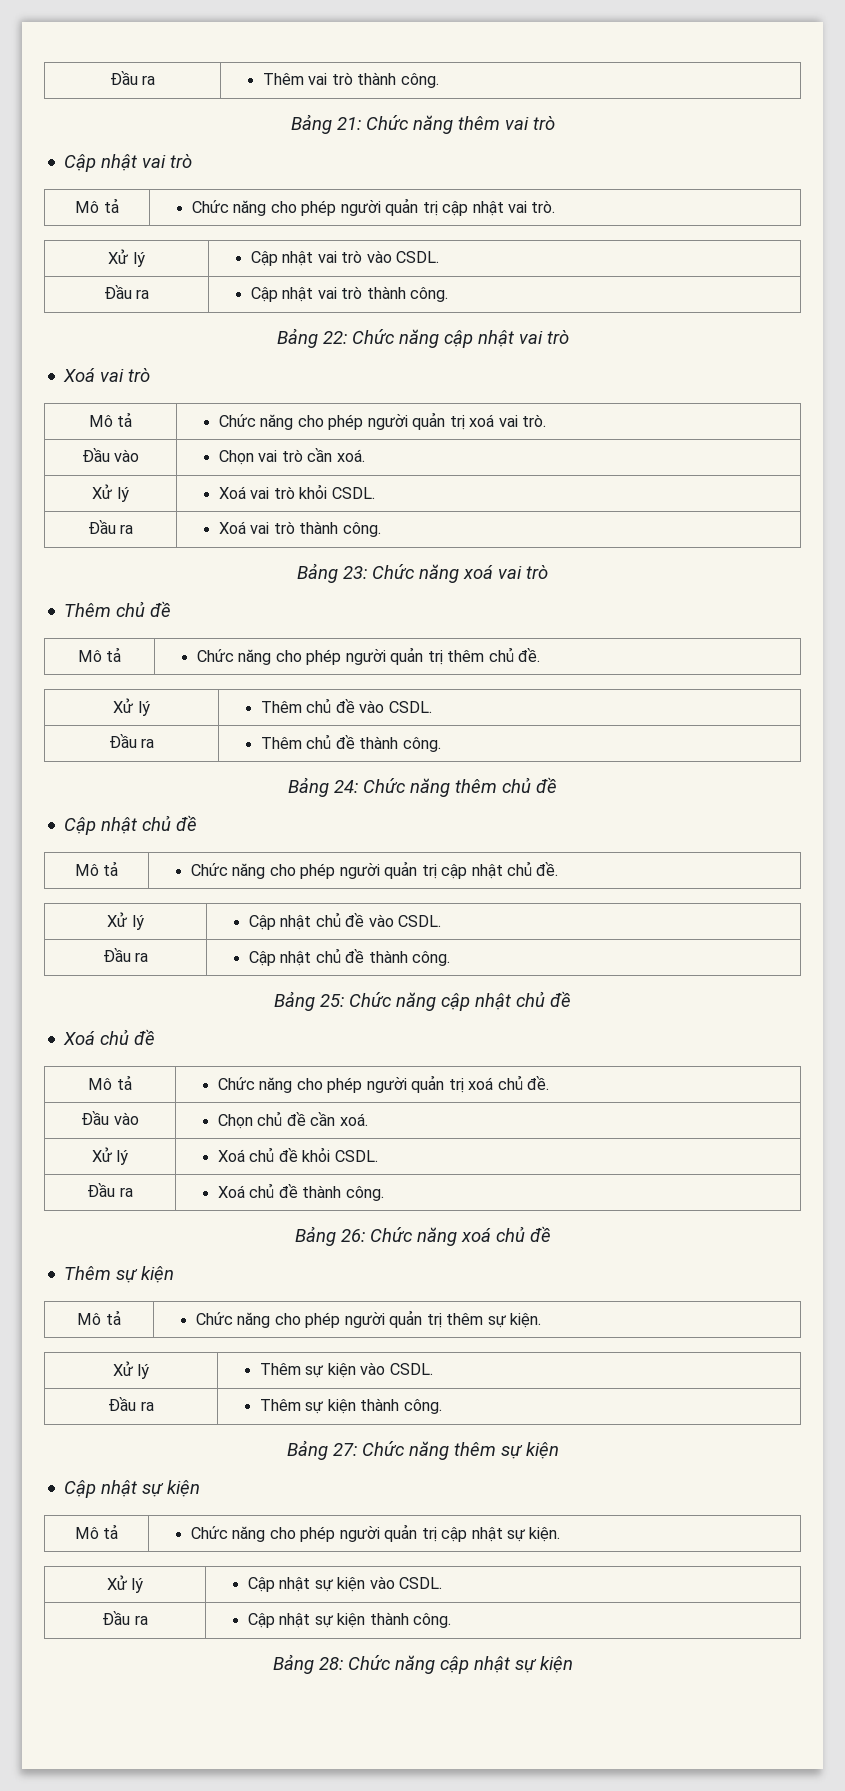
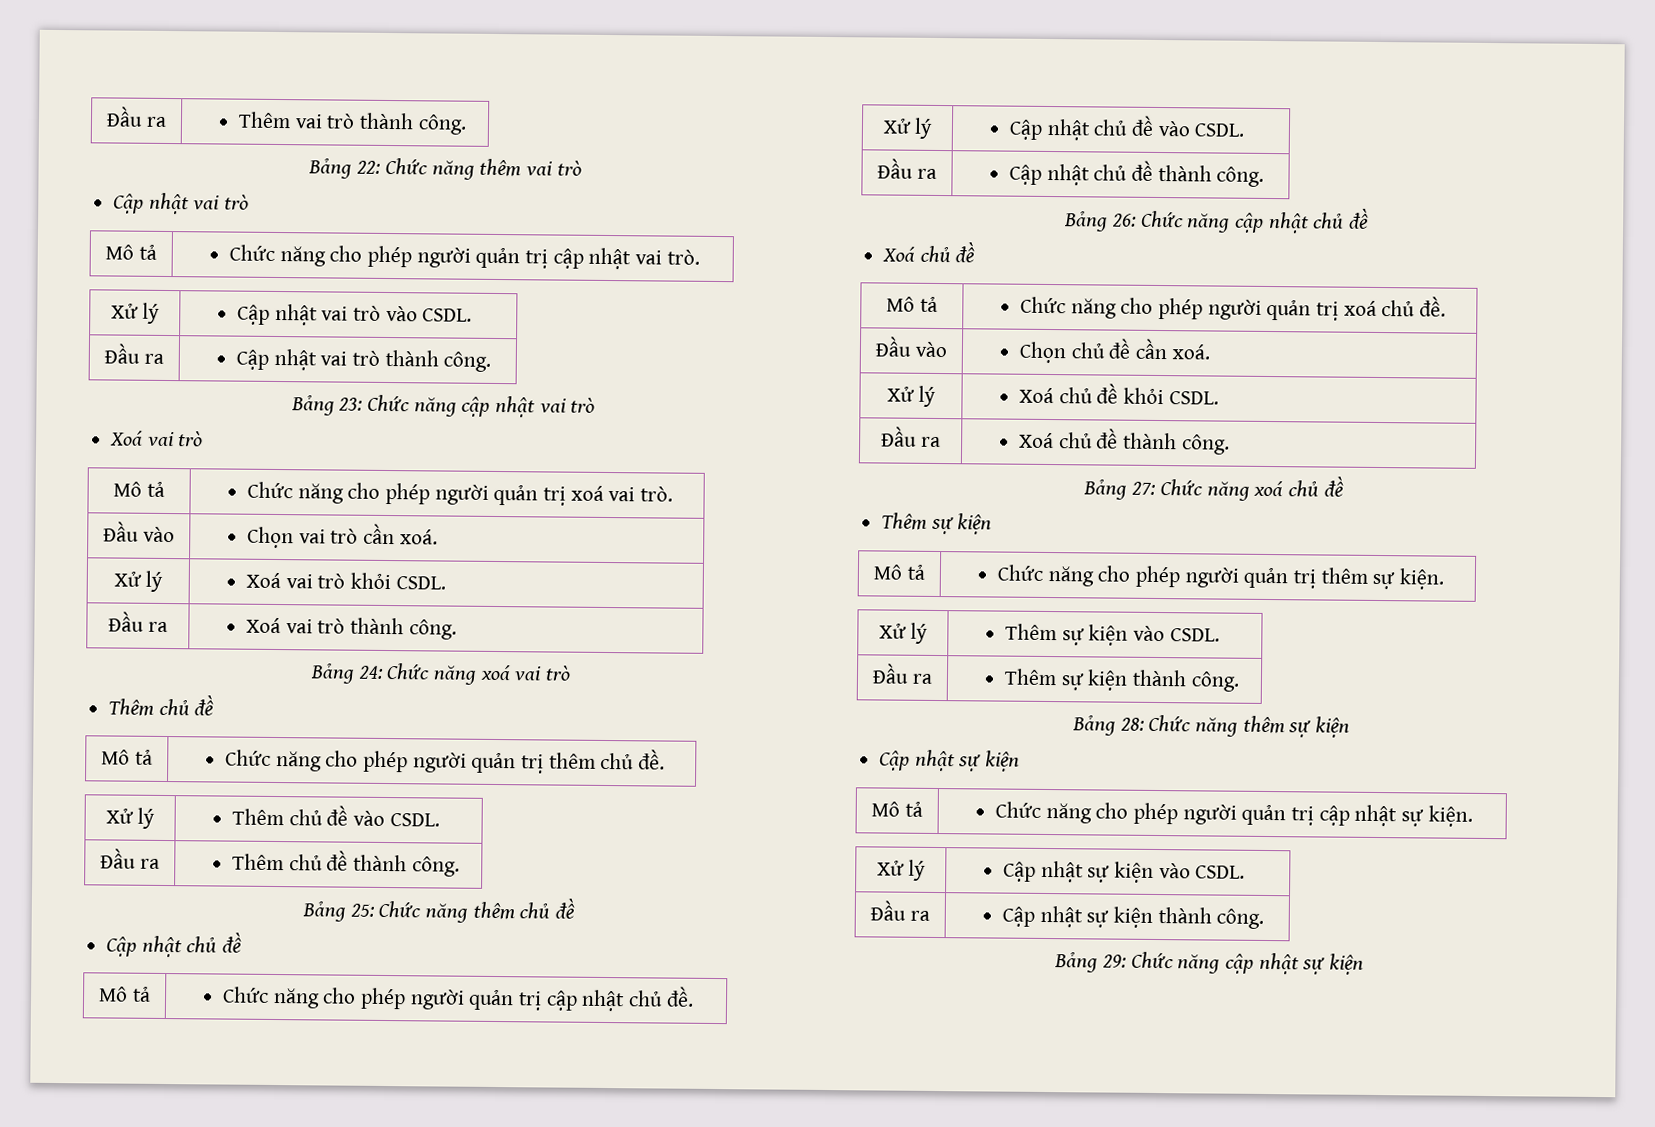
- Bảng 21: Chức năng thêm vai trò
+ Bảng 22: Chức năng thêm vai trò
- Bảng 22: Chức năng cập nhật vai trò
+ Bảng 23: Chức năng cập nhật vai trò
- Bảng 23: Chức năng xoá vai trò
+ Bảng 24: Chức năng xoá vai trò
- Bảng 24: Chức năng thêm chủ đề
+ Bảng 25: Chức năng thêm chủ đề
- Bảng 25: Chức năng cập nhật chủ đề
+ Bảng 26: Chức năng cập nhật chủ đề
- Bảng 26: Chức năng xoá chủ đề
+ Bảng 27: Chức năng xoá chủ đề
- Bảng 27: Chức năng thêm sự kiện
+ Bảng 28: Chức năng thêm sự kiện
- Bảng 28: Chức năng cập nhật sự kiện
+ Bảng 29: Chức năng cập nhật sự kiện

